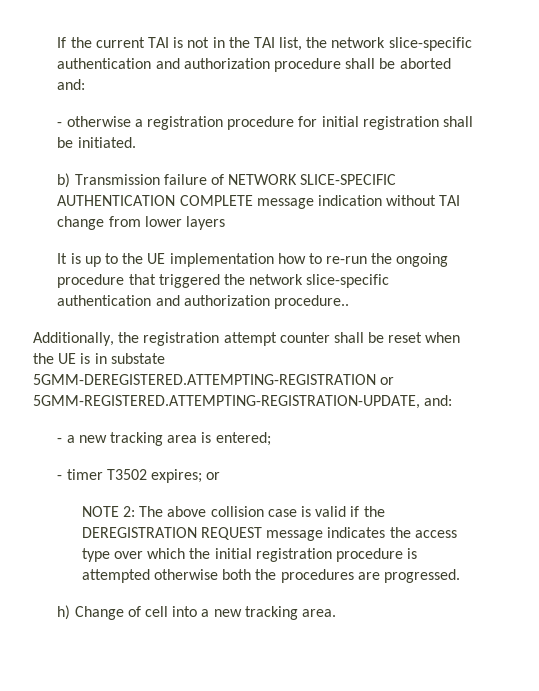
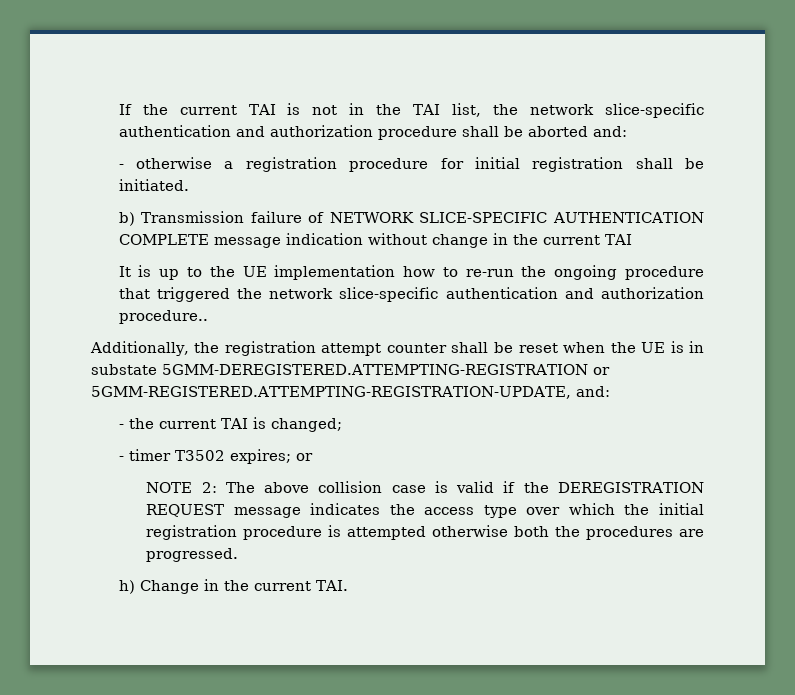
- b) Transmission failure of NETWORK SLICE-SPECIFIC AUTHENTICATION COMPLETE message indication without TAI change from lower layers
+ b) Transmission failure of NETWORK SLICE-SPECIFIC AUTHENTICATION COMPLETE message indication without change in the current TAI
- - a new tracking area is entered;
+ - the current TAI is changed;
- h) Change of cell into a new tracking area.
+ h) Change in the current TAI.

